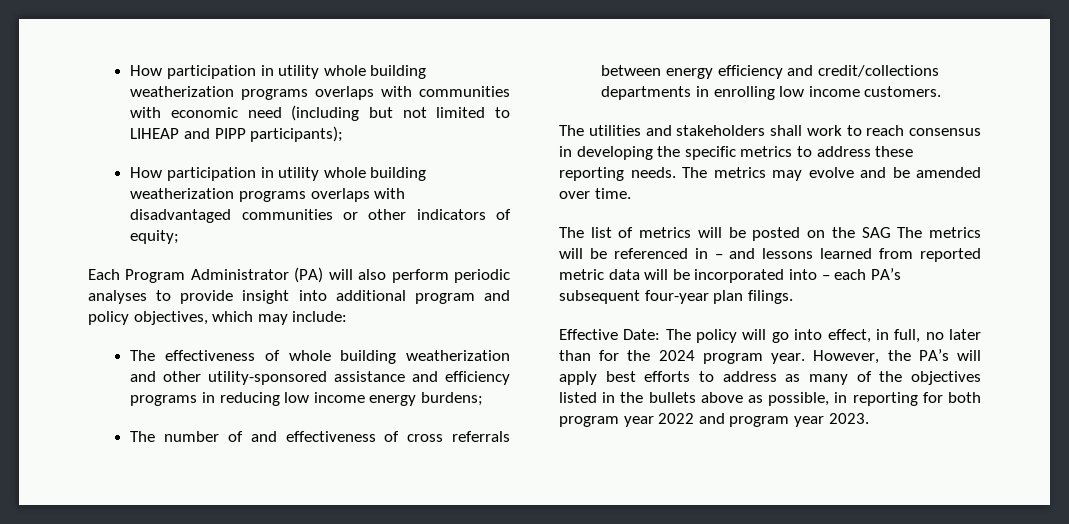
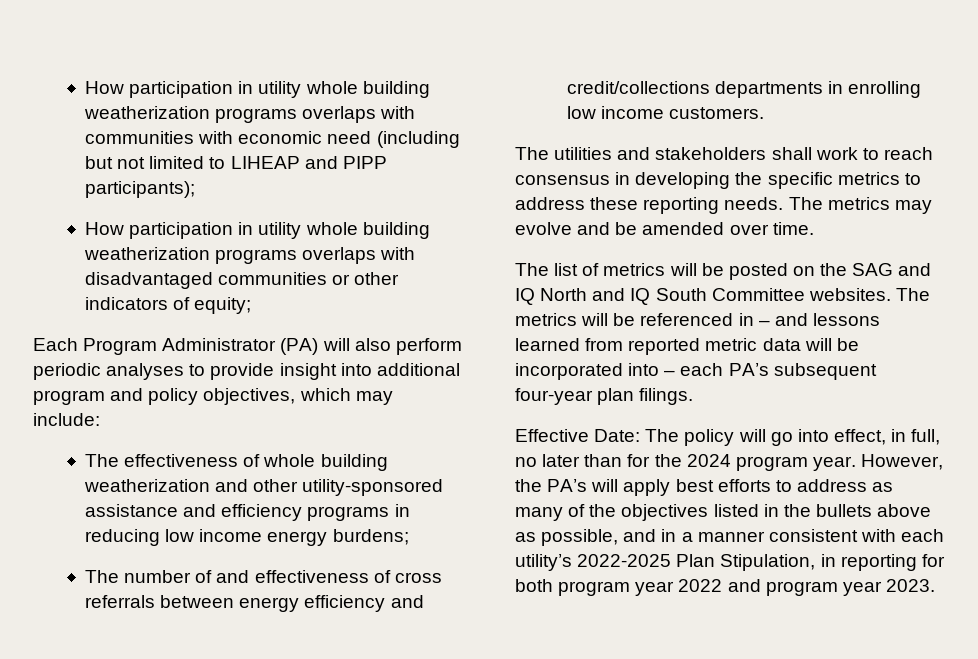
- The list of metrics will be posted on the SAG The metrics will be referenced in – and lessons learned from reported metric data will be incorporated into – each PA’s subsequent four-year plan filings.
+ The list of metrics will be posted on the SAG and IQ North and IQ South Committee websites. The metrics will be referenced in – and lessons learned from reported metric data will be incorporated into – each PA’s subsequent four-year plan filings.
- However, the PA’s will apply best efforts to address as many of the objectives listed in the bullets above as possible, in reporting for both program year 2022 and program year 2023.
+ However, the PA’s will apply best efforts to address as many of the objectives listed in the bullets above as possible, and in a manner consistent with each utility’s 2022-2025 Plan Stipulation, in reporting for both program year 2022 and program year 2023.

